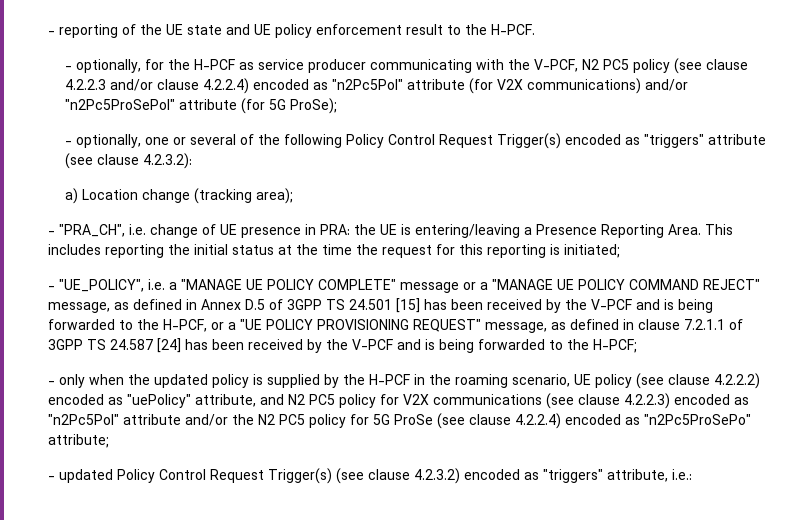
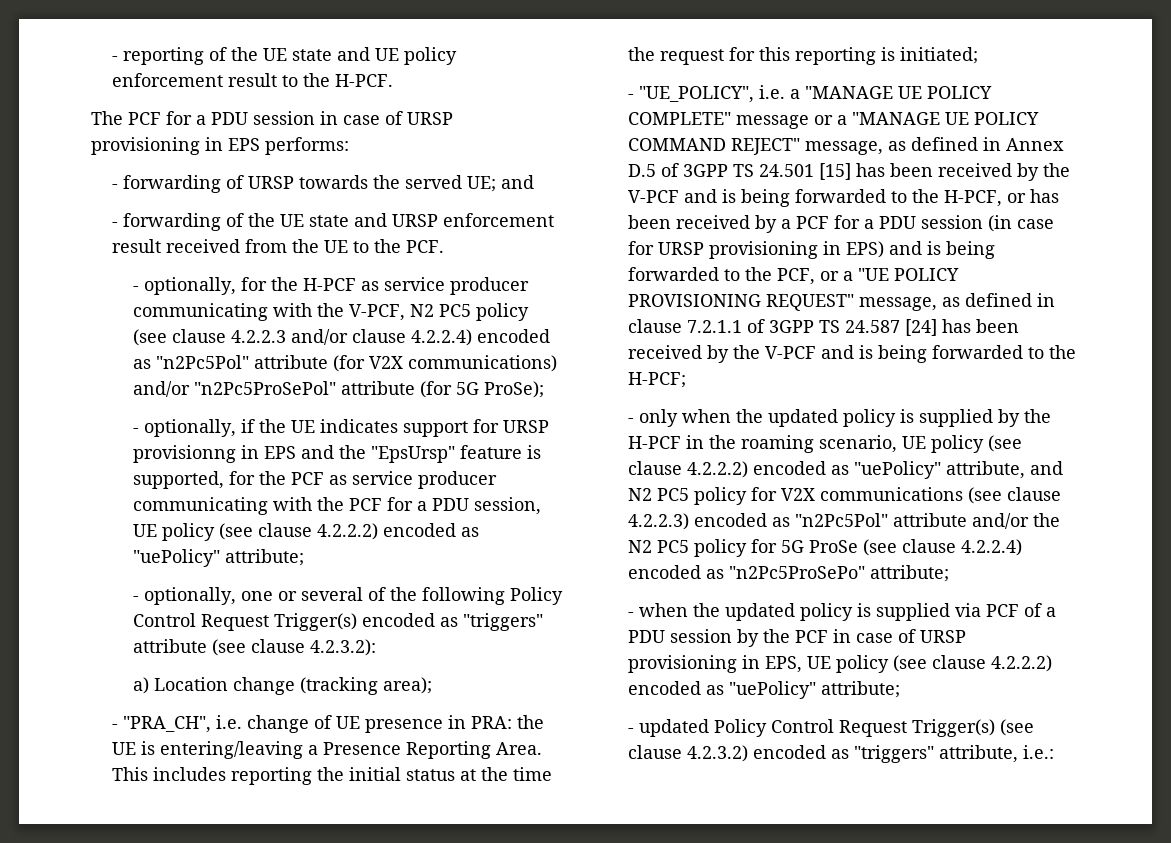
+ The PCF for a PDU session in case of URSP provisioning in EPS performs:
+ - forwarding of URSP towards the served UE; and
+ - forwarding of the UE state and URSP enforcement result received from the UE to the PCF.
+ - optionally, if the UE indicates support for URSP provisionng in EPS and the "EpsUrsp" feature is supported, for the PCF as service producer communicating with the PCF for a PDU session, UE policy (see clause 4.2.2.2) encoded as "uePolicy" attribute;
- - "UE_POLICY", i.e. a "MANAGE UE POLICY COMPLETE" message or a "MANAGE UE POLICY COMMAND REJECT" message, as defined in Annex D.5 of 3GPP TS 24.501 [15] has been received by the V-PCF and is being forwarded to the H-PCF, or a "UE POLICY PROVISIONING REQUEST" message, as defined in clause 7.2.1.1 of 3GPP TS 24.587 [24] has been received by the V-PCF and is being forwarded to the H-PCF;
+ - "UE_POLICY", i.e. a "MANAGE UE POLICY COMPLETE" message or a "MANAGE UE POLICY COMMAND REJECT" message, as defined in Annex D.5 of 3GPP TS 24.501 [15] has been received by the V-PCF and is being forwarded to the H-PCF, or has been received by a PCF for a PDU session (in case for URSP provisioning in EPS) and is being forwarded to the PCF, or a "UE POLICY PROVISIONING REQUEST" message, as defined in clause 7.2.1.1 of 3GPP TS 24.587 [24] has been received by the V-PCF and is being forwarded to the H-PCF;
+ - when the updated policy is supplied via PCF of a PDU session by the PCF in case of URSP provisioning in EPS, UE policy (see clause 4.2.2.2) encoded as "uePolicy" attribute;

